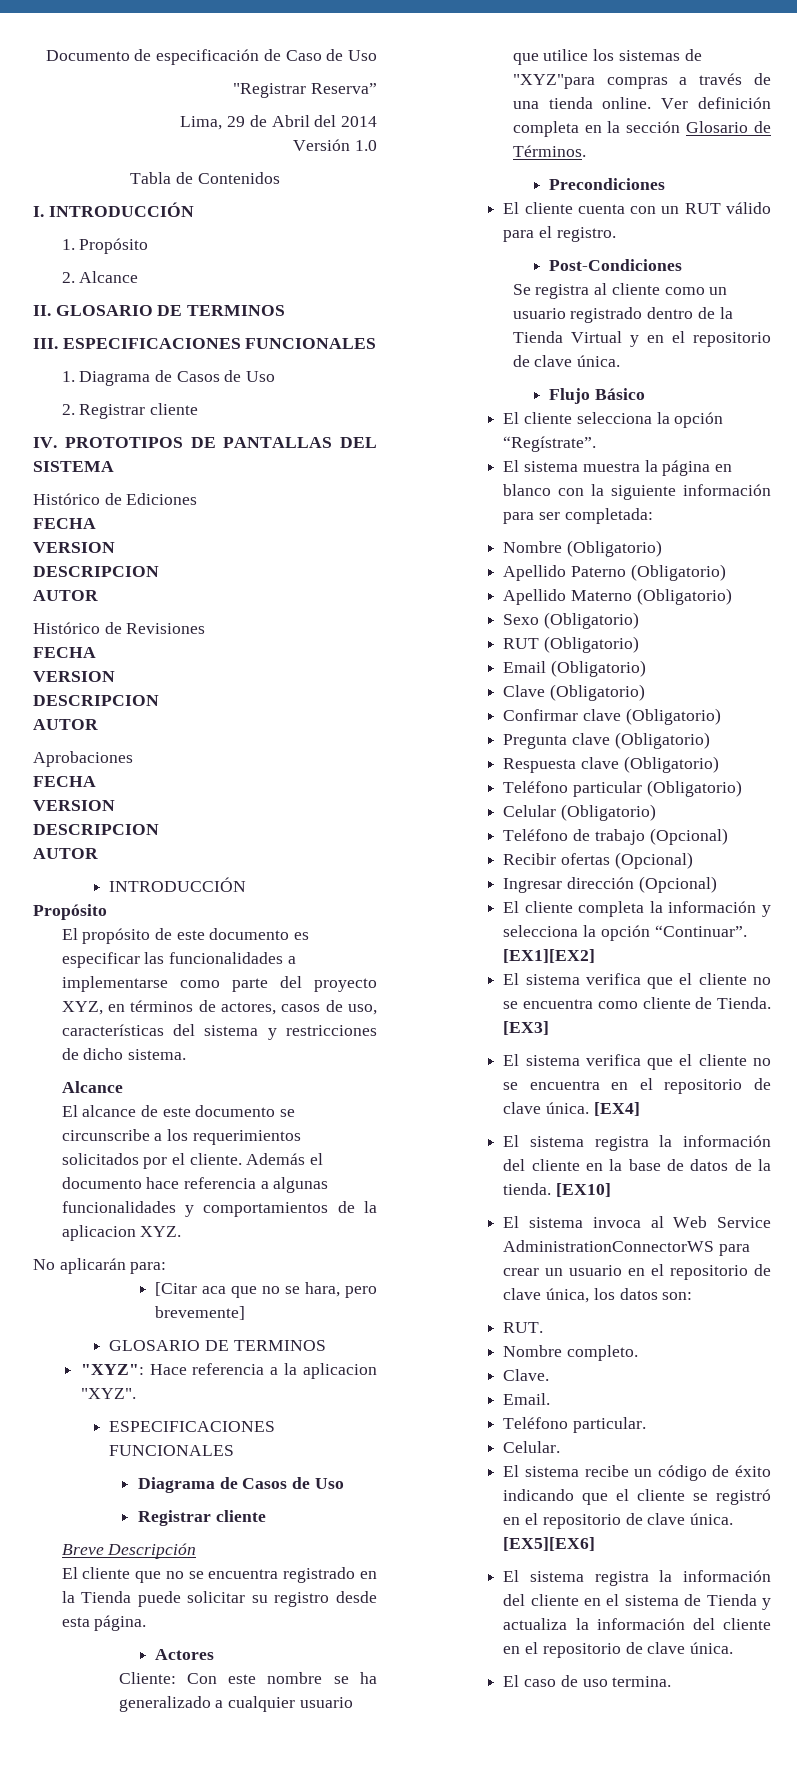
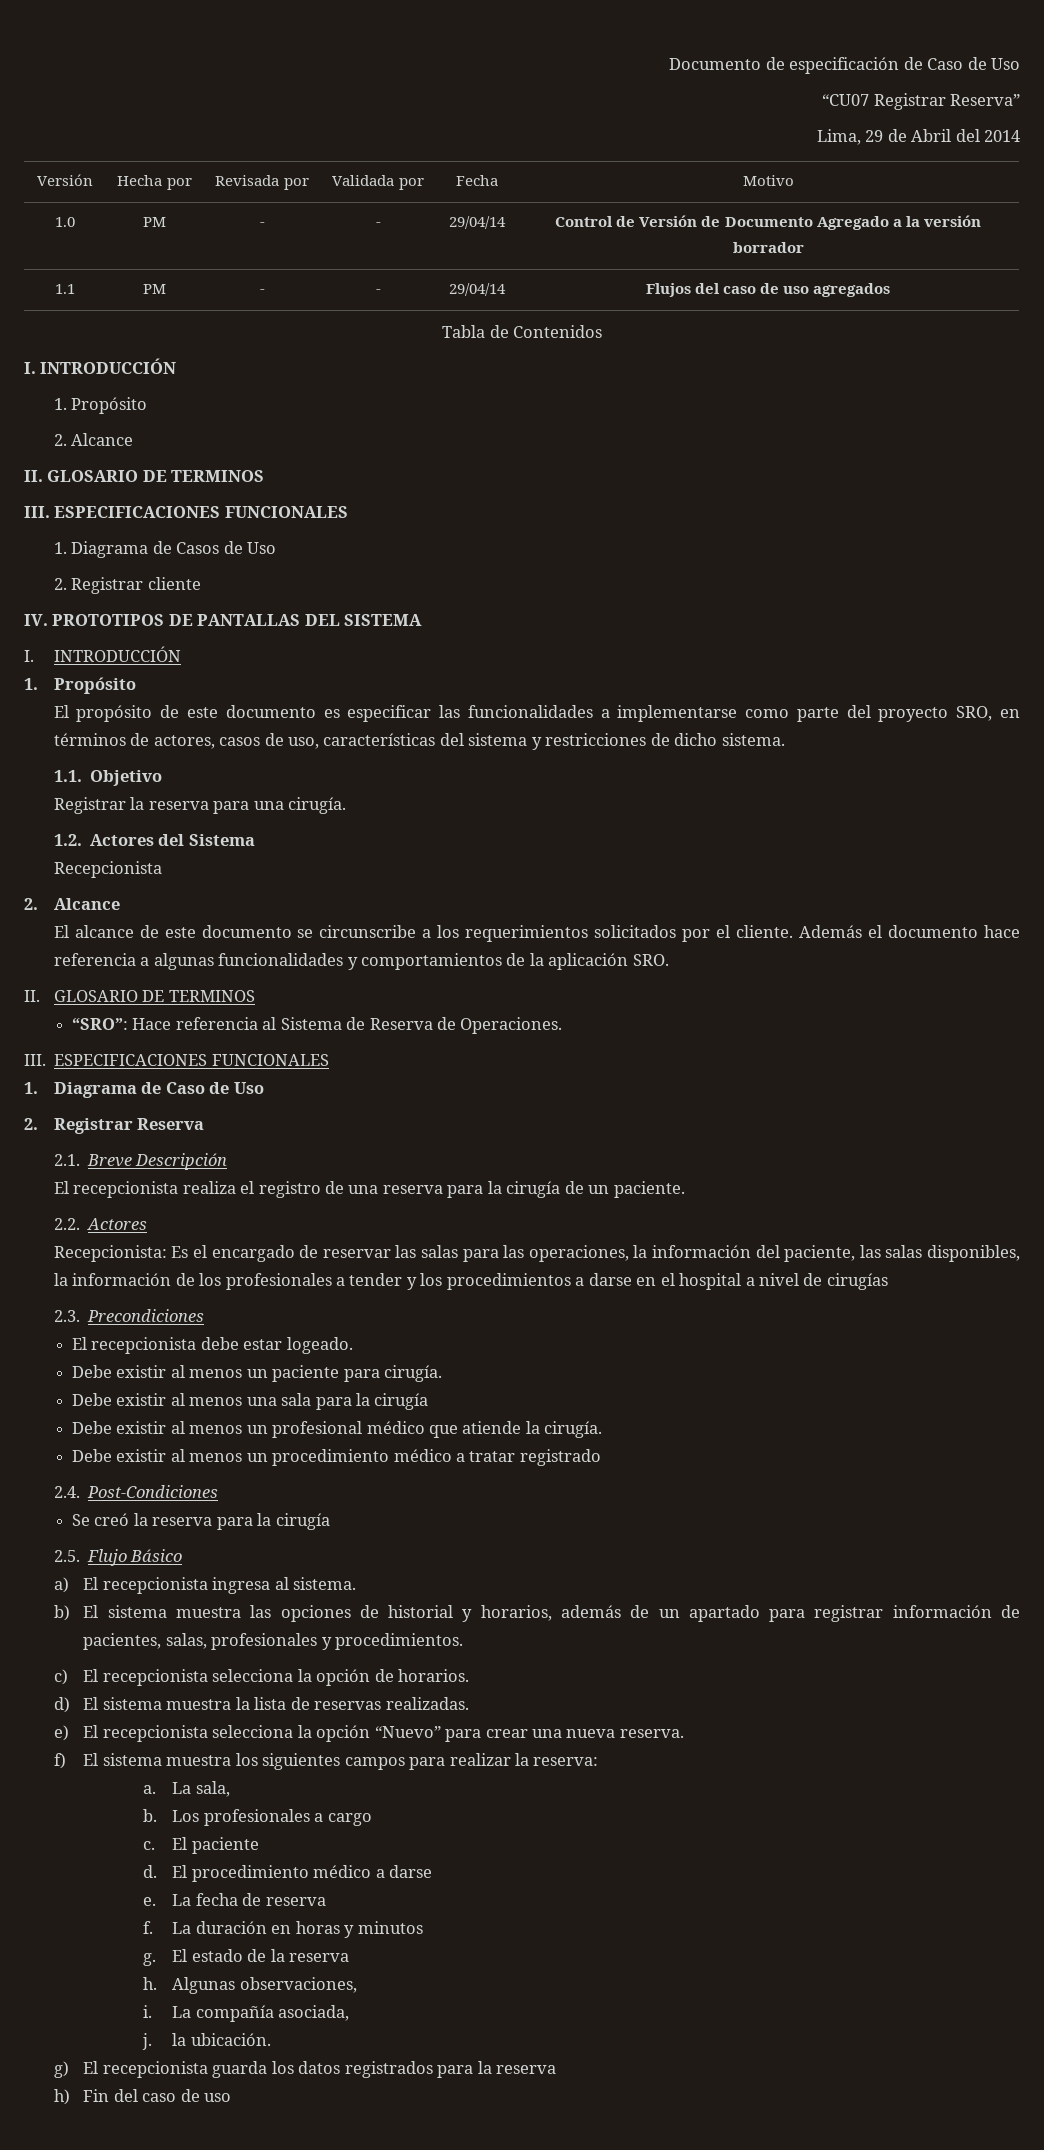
- "Registrar Reserva”
+ “CU07 Registrar Reserva”
- Versión 1.0
+ Versión | Hecha por | Revisada por | Validada por | Fecha | Motivo
+ 1.0 | PM | - | - | 29/04/14 | Control de Versión de Documento Agregado a la versión borrador
+ 1.1 | PM | - | - | 29/04/14 | Flujos del caso de uso agregados
  IV. PROTOTIPOS DE PANTALLAS DEL SISTEMA
- Histórico de Ediciones
- FECHA
- VERSION
- DESCRIPCION
- AUTOR
- Histórico de Revisiones
- FECHA
- VERSION
- DESCRIPCION
- AUTOR
- Aprobaciones
- FECHA
- VERSION
- DESCRIPCION
- AUTOR
- INTRODUCCIÓN
- Propósito
+ I. INTRODUCCIÓN
+ 1. Propósito
- El propósito de este documento es especificar las funcionalidades a implementarse como parte del proyecto XYZ, en términos de actores, casos de uso, características del sistema y restricciones de dicho sistema.
- Alcance
+ El propósito de este documento es especificar las funcionalidades a implementarse como parte del proyecto SRO, en términos de actores, casos de uso, características del sistema y restricciones de dicho sistema.
+ 1.1. Objetivo
+ Registrar la reserva para una cirugía.
+ 1.2. Actores del Sistema
+ Recepcionista
+ 2. Alcance
- Además el documento hace referencia a algunas funcionalidades y comportamientos de la aplicacion XYZ.
- No aplicarán para:
- [Citar aca que no se hara, pero brevemente]
- GLOSARIO DE TERMINOS
- "XYZ": Hace referencia a la aplicacion "XYZ".
- ESPECIFICACIONES FUNCIONALES
- Diagrama de Casos de Uso
- Registrar cliente
- Breve Descripción
+ Además el documento hace referencia a algunas funcionalidades y comportamientos de la aplicación SRO.
+ II. GLOSARIO DE TERMINOS
+ “SRO”: Hace referencia al Sistema de Reserva de Operaciones.
+ III. ESPECIFICACIONES FUNCIONALES
+ 1. Diagrama de Caso de Uso
+ 2. Registrar Reserva
+ 2.1. Breve Descripción
- El cliente que no se encuentra registrado en la Tienda puede solicitar su registro desde esta página.
- Actores
- Cliente: Con este nombre se ha generalizado a cualquier usuario que utilice los sistemas de "XYZ"para compras a través de una tienda online. Ver definición completa en la sección Glosario de Términos.
- Precondiciones
- El cliente cuenta con un RUT válido para el registro.
- Post-Condiciones
- Se registra al cliente como un usuario registrado dentro de la Tienda Virtual y en el repositorio de clave única.
- Flujo Básico
- El cliente selecciona la opción “Regístrate”.
- El sistema muestra la página en blanco con la siguiente información para ser completada:
- Nombre (Obligatorio)
- Apellido Paterno (Obligatorio)
- Apellido Materno (Obligatorio)
- Sexo (Obligatorio)
- RUT (Obligatorio)
- Email (Obligatorio)
- Clave (Obligatorio)
- Confirmar clave (Obligatorio)
- Pregunta clave (Obligatorio)
- Respuesta clave (Obligatorio)
- Teléfono particular (Obligatorio)
- Celular (Obligatorio)
- Teléfono de trabajo (Opcional)
- Recibir ofertas (Opcional)
- Ingresar dirección (Opcional)
- El cliente completa la información y selecciona la opción “Continuar”. [EX1][EX2]
- El sistema verifica que el cliente no se encuentra como cliente de Tienda. [EX3]
- El sistema verifica que el cliente no se encuentra en el repositorio de clave única. [EX4]
- El sistema registra la información del cliente en la base de datos de la tienda. [EX10]
- El sistema invoca al Web Service AdministrationConnectorWS para crear un usuario en el repositorio de clave única, los datos son:
- RUT.
- Nombre completo.
- Clave.
- Email.
- Teléfono particular.
- Celular.
- El sistema recibe un código de éxito indicando que el cliente se registró en el repositorio de clave única. [EX5][EX6]
- El sistema registra la información del cliente en el sistema de Tienda y actualiza la información del cliente en el repositorio de clave única.
- El caso de uso termina.
+ El recepcionista realiza el registro de una reserva para la cirugía de un paciente.
+ 2.2. Actores
+ Recepcionista: Es el encargado de reservar las salas para las operaciones, la información del paciente, las salas disponibles, la información de los profesionales a tender y los procedimientos a darse en el hospital a nivel de cirugías
+ 2.3. Precondiciones
+ El recepcionista debe estar logeado.
+ Debe existir al menos un paciente para cirugía.
+ Debe existir al menos una sala para la cirugía
+ Debe existir al menos un profesional médico que atiende la cirugía.
+ Debe existir al menos un procedimiento médico a tratar registrado
+ 2.4. Post-Condiciones
+ Se creó la reserva para la cirugía
+ 2.5. Flujo Básico
+ a) El recepcionista ingresa al sistema.
+ b) El sistema muestra las opciones de historial y horarios, además de un apartado para registrar información de pacientes, salas, profesionales y procedimientos.
+ c) El recepcionista selecciona la opción de horarios.
+ d) El sistema muestra la lista de reservas realizadas.
+ e) El recepcionista selecciona la opción “Nuevo” para crear una nueva reserva.
+ f) El sistema muestra los siguientes campos para realizar la reserva:
+ a. La sala,
+ b. Los profesionales a cargo
+ c. El paciente
+ d. El procedimiento médico a darse
+ e. La fecha de reserva
+ f. La duración en horas y minutos
+ g. El estado de la reserva
+ h. Algunas observaciones,
+ i. La compañía asociada,
+ j. la ubicación.
+ g) El recepcionista guarda los datos registrados para la reserva
+ h) Fin del caso de uso

